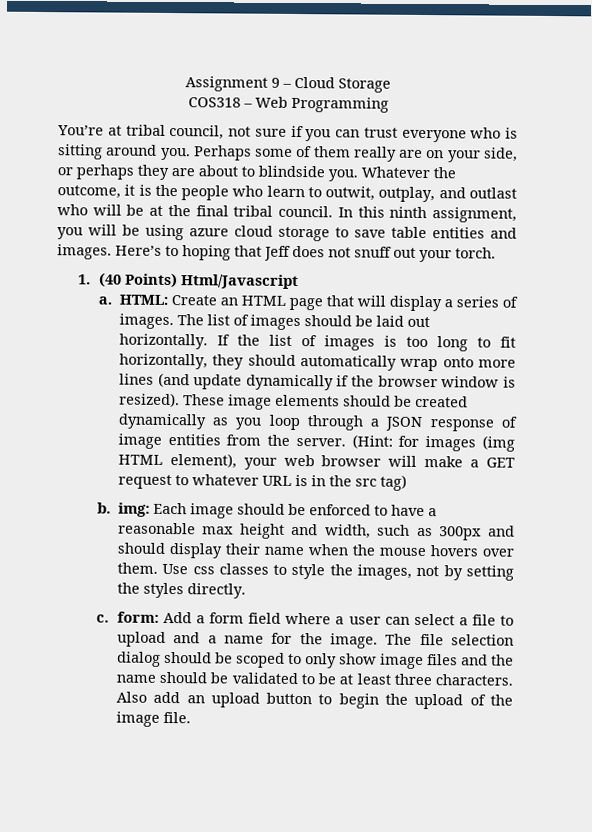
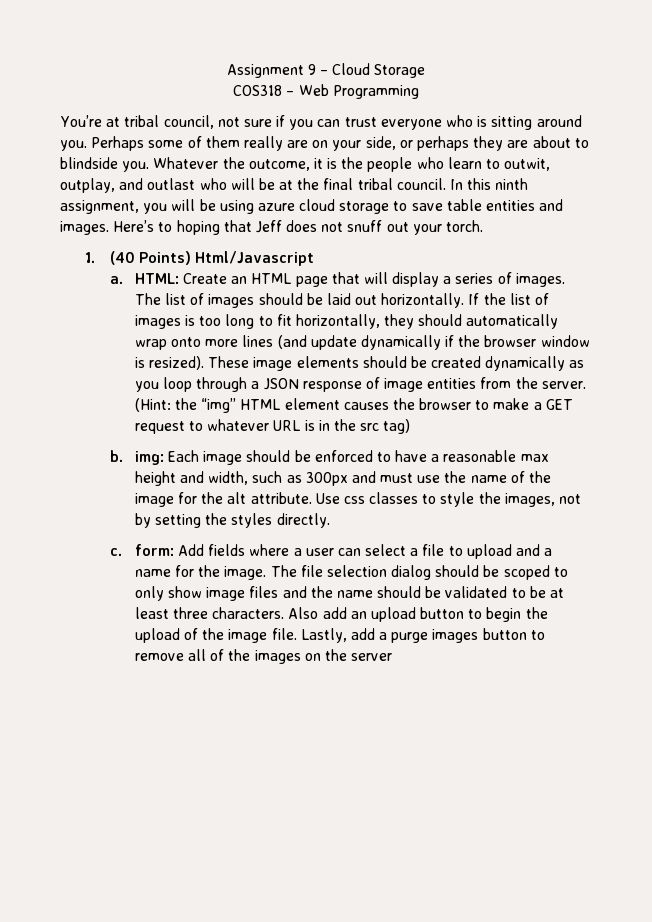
- (Hint: for images (img HTML element), your web browser will make a GET request to whatever URL is in the src tag)
+ (Hint: the “img” HTML element causes the browser to make a GET request to whatever URL is in the src tag)
- b. img: Each image should be enforced to have a reasonable max height and width, such as 300px and should display their name when the mouse hovers over them.
+ b. img: Each image should be enforced to have a reasonable max height and width, such as 300px and must use the name of the image for the alt attribute.
- c. form: Add a form field where a user can select a file to upload and a name for the image.
+ c. form: Add fields where a user can select a file to upload and a name for the image.
+ Lastly, add a purge images button to remove all of the images on the server

